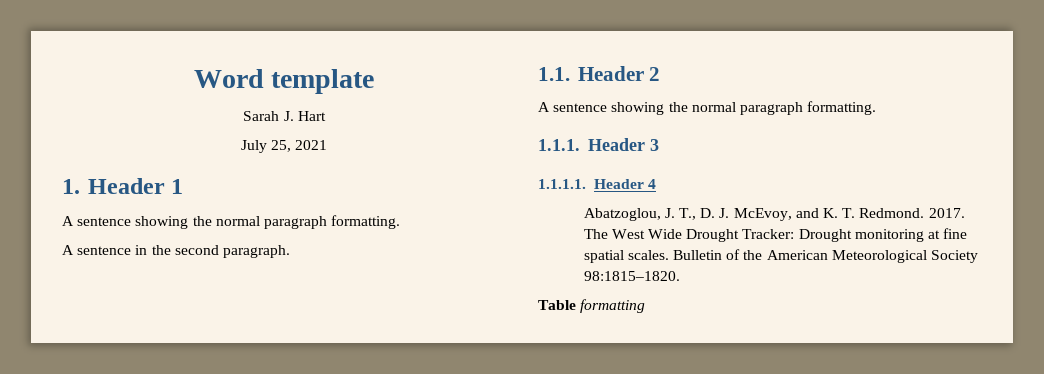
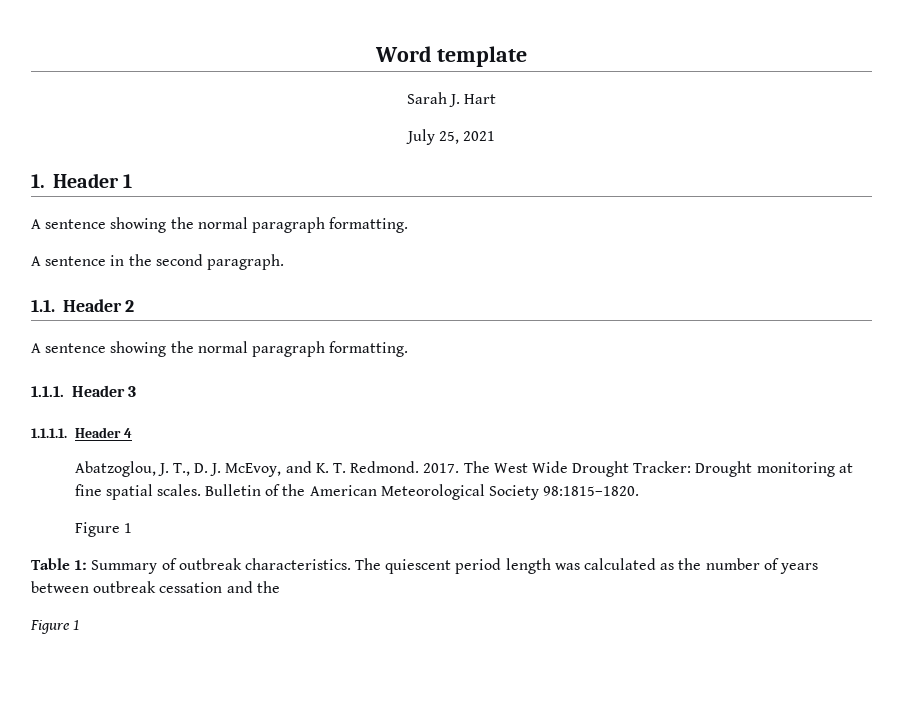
  Bulletin of the American Meteorological Society 98:1815–1820.
+ Figure 1
- Table formatting
+ Table 1: Summary of outbreak characteristics. The quiescent period length was calculated as the number of years between outbreak cessation and the
+ Figure 1

